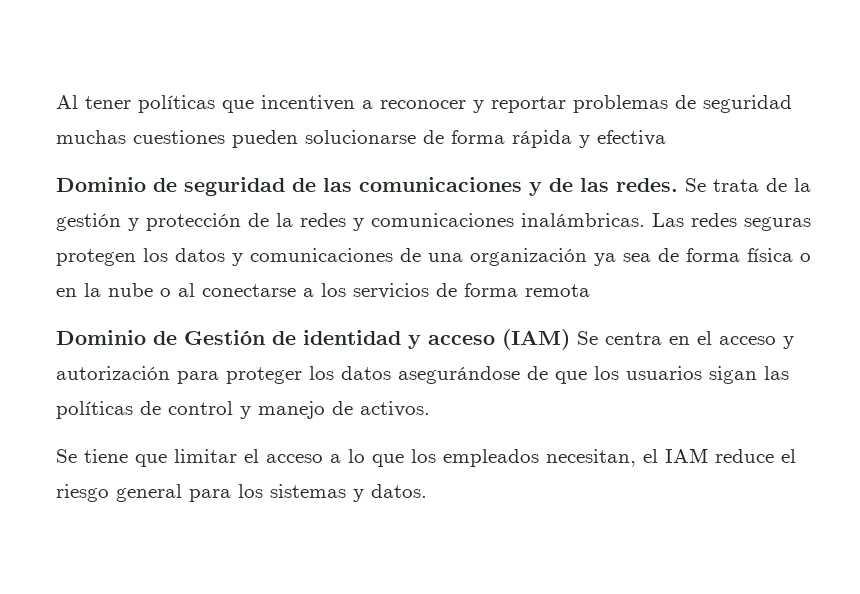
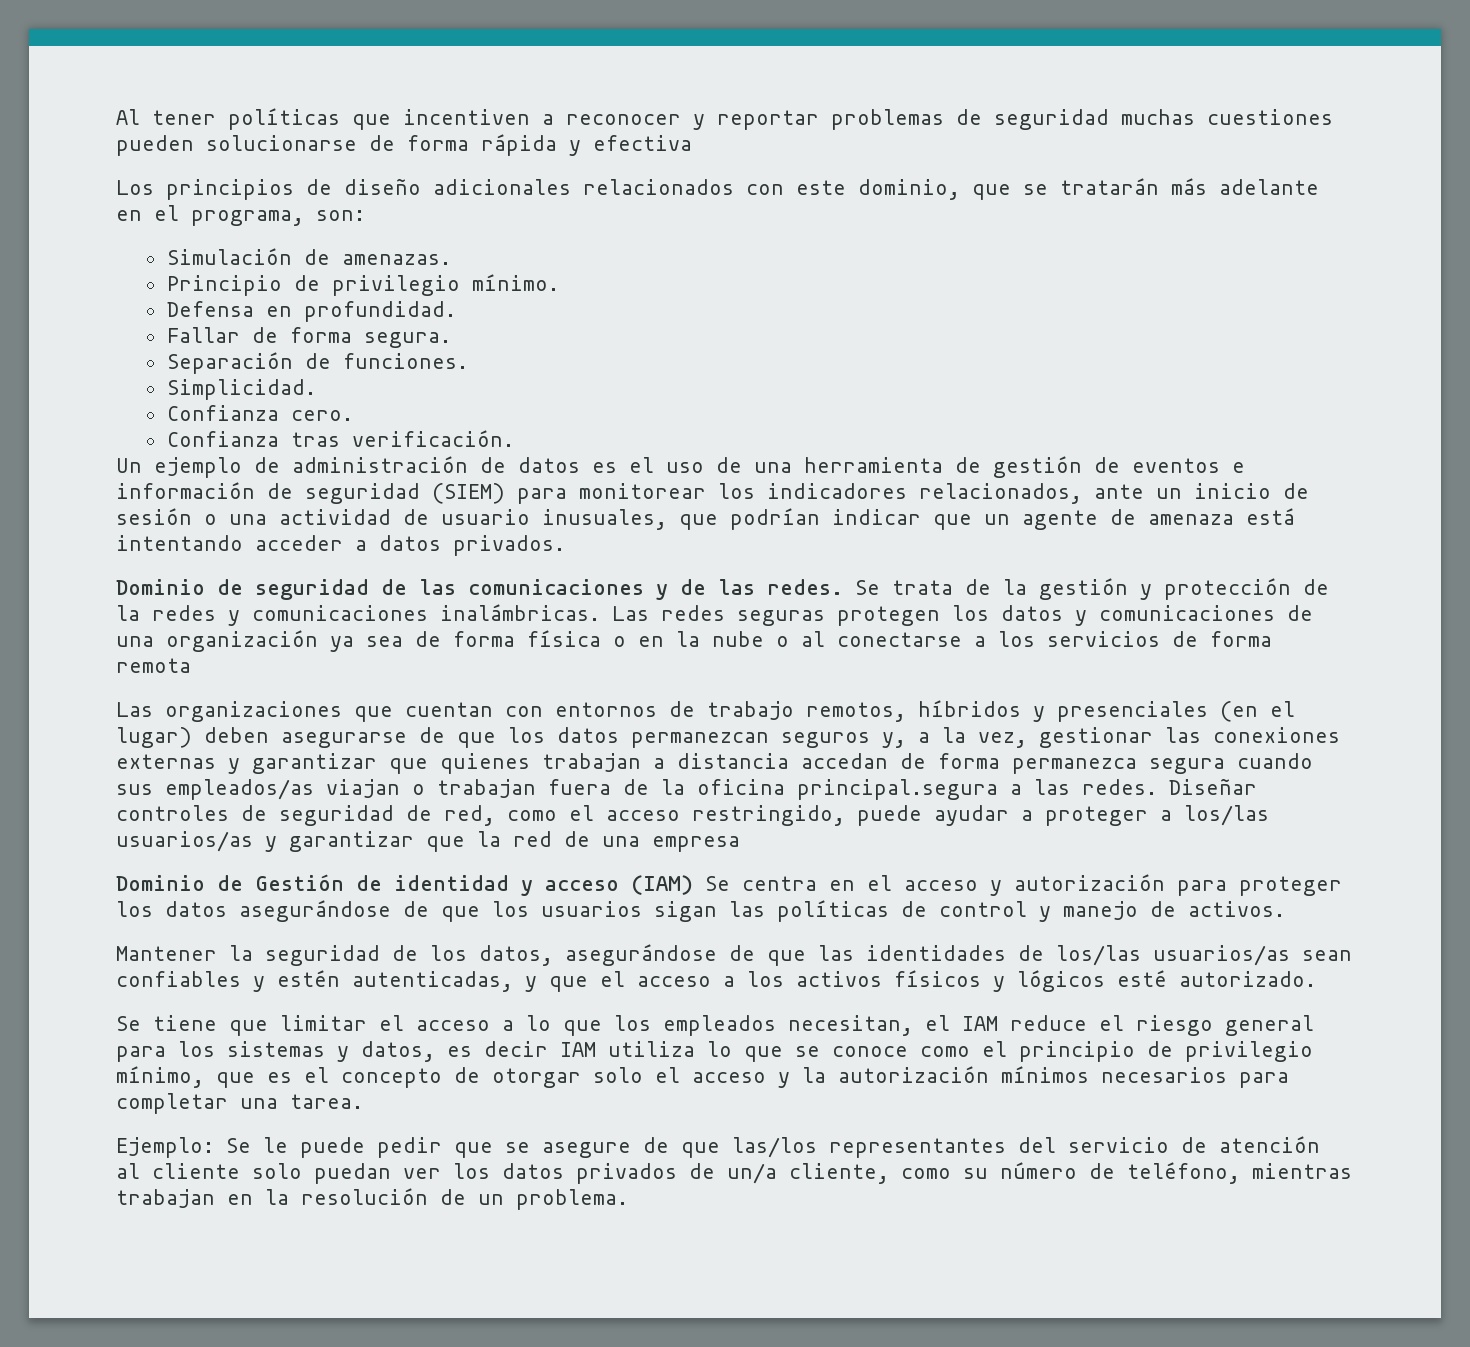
+ Los principios de diseño adicionales relacionados con este dominio, que se tratarán más adelante en el programa, son:
+ Simulación de amenazas.
+ Principio de privilegio mínimo.
+ Defensa en profundidad.
+ Fallar de forma segura.
+ Separación de funciones.
+ Simplicidad.
+ Confianza cero.
+ Confianza tras verificación.
+ Un ejemplo de administración de datos es el uso de una herramienta de gestión de eventos e información de seguridad (SIEM) para monitorear los indicadores relacionados, ante un inicio de sesión o una actividad de usuario inusuales, que podrían indicar que un agente de amenaza está intentando acceder a datos privados.
+ Las organizaciones que cuentan con entornos de trabajo remotos, híbridos y presenciales (en el lugar) deben asegurarse de que los datos permanezcan seguros y, a la vez, gestionar las conexiones externas y garantizar que quienes trabajan a distancia accedan de forma permanezca segura cuando sus empleados/as viajan o trabajan fuera de la oficina principal.segura a las redes. Diseñar controles de seguridad de red, como el acceso restringido, puede ayudar a proteger a los/las usuarios/as y garantizar que la red de una empresa
+ Mantener la seguridad de los datos, asegurándose de que las identidades de los/las usuarios/as sean confiables y estén autenticadas, y que el acceso a los activos físicos y lógicos esté autorizado.
- Se tiene que limitar el acceso a lo que los empleados necesitan, el IAM reduce el riesgo general para los sistemas y datos.
+ Se tiene que limitar el acceso a lo que los empleados necesitan, el IAM reduce el riesgo general para los sistemas y datos, es decir IAM utiliza lo que se conoce como el principio de privilegio mínimo, que es el concepto de otorgar solo el acceso y la autorización mínimos necesarios para completar una tarea.
+ Ejemplo: Se le puede pedir que se asegure de que las/los representantes del servicio de atención al cliente solo puedan ver los datos privados de un/a cliente, como su número de teléfono, mientras trabajan en la resolución de un problema.

